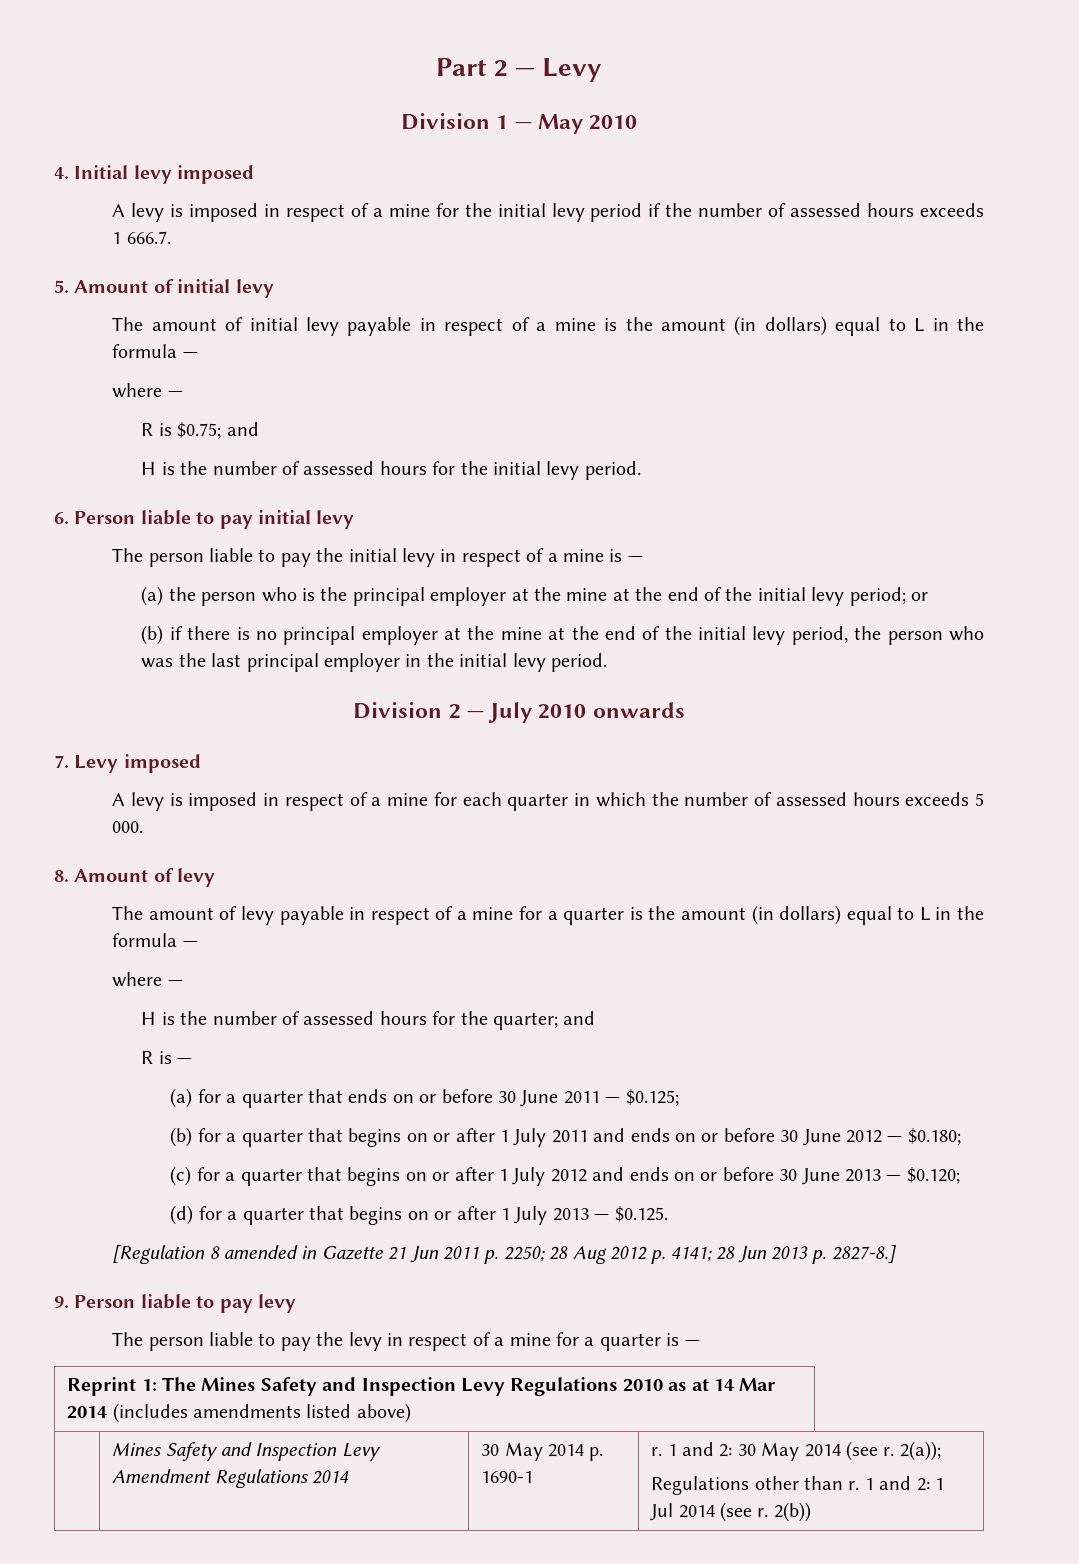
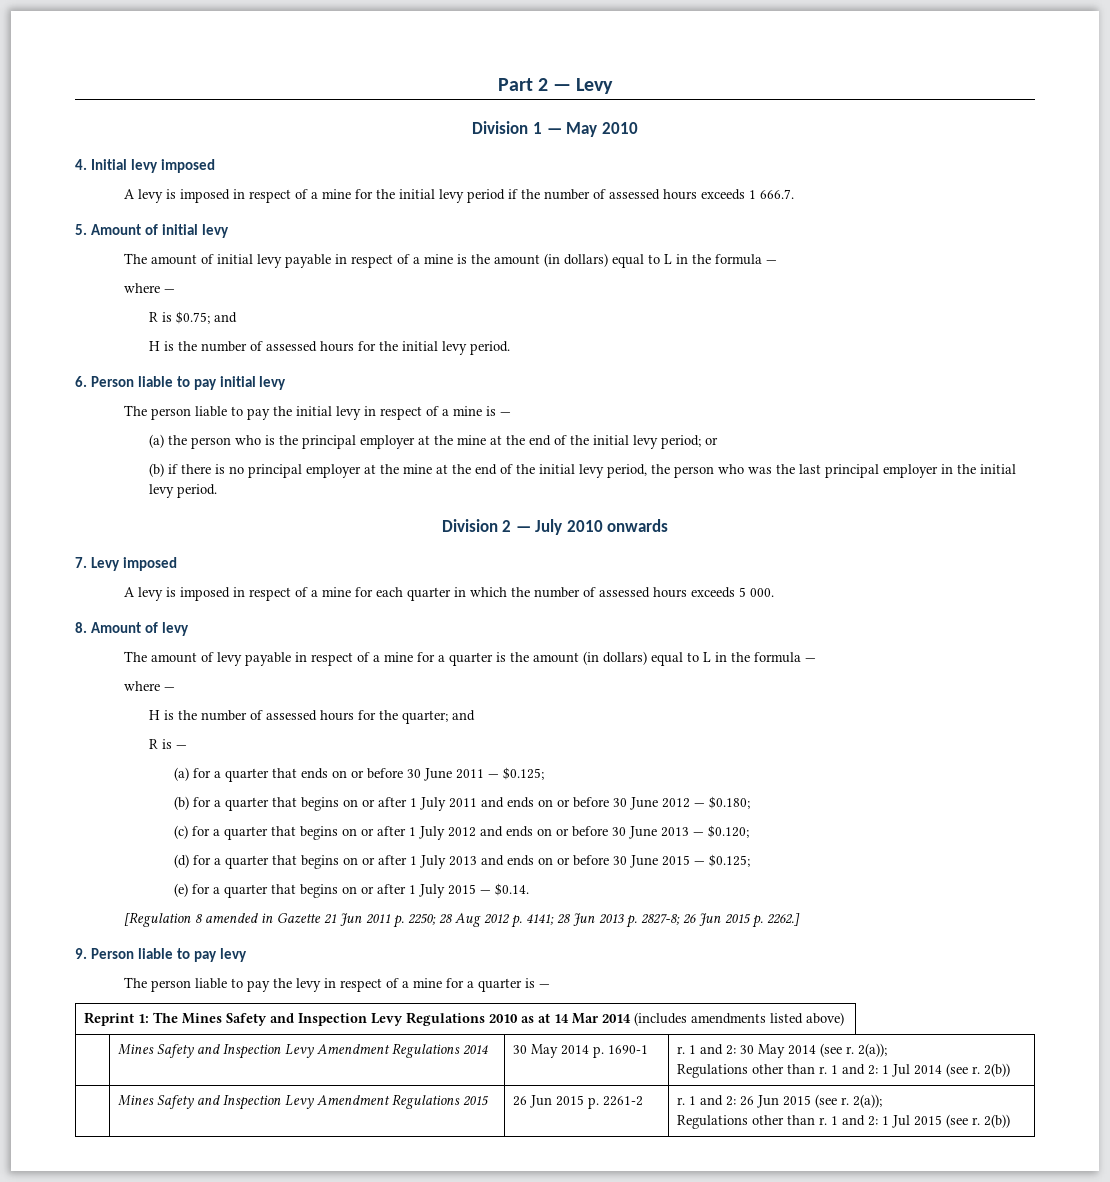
- (d) for a quarter that begins on or after 1 July 2013 — $0.125.
+ (d) for a quarter that begins on or after 1 July 2013 and ends on or before 30 June 2015 — $0.125;
+ (e) for a quarter that begins on or after 1 July 2015 — $0.14.
- [Regulation 8 amended in Gazette 21 Jun 2011 p. 2250; 28 Aug 2012 p. 4141; 28 Jun 2013 p. 2827-8.]
+ [Regulation 8 amended in Gazette 21 Jun 2011 p. 2250; 28 Aug 2012 p. 4141; 28 Jun 2013 p. 2827-8; 26 Jun 2015 p. 2262.]
+ | Mines Safety and Inspection Levy Amendment Regulations 2015 | 26 Jun 2015 p. 2261-2 | r. 1 and 2: 26 Jun 2015 (see r. 2(a));
+ Regulations other than r. 1 and 2: 1 Jul 2015 (see r. 2(b))

